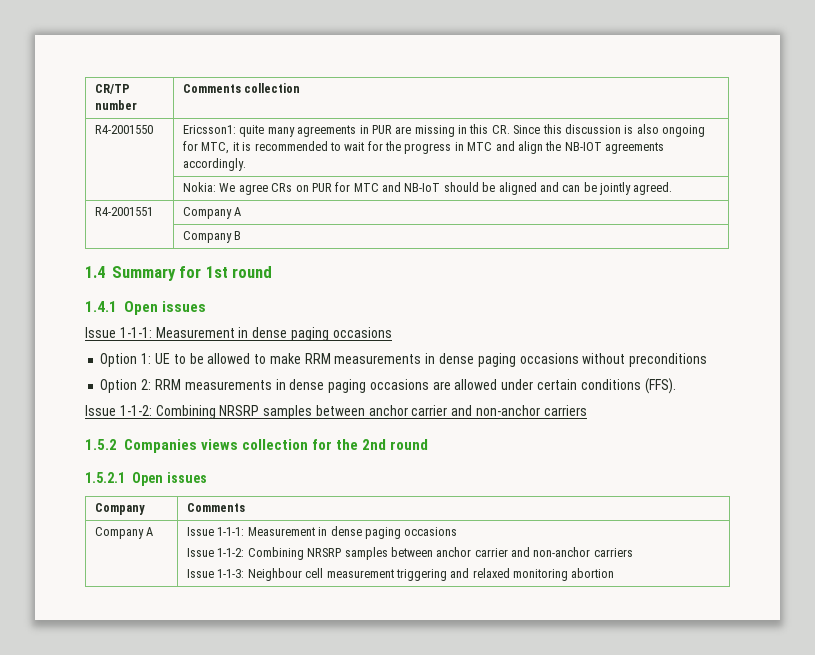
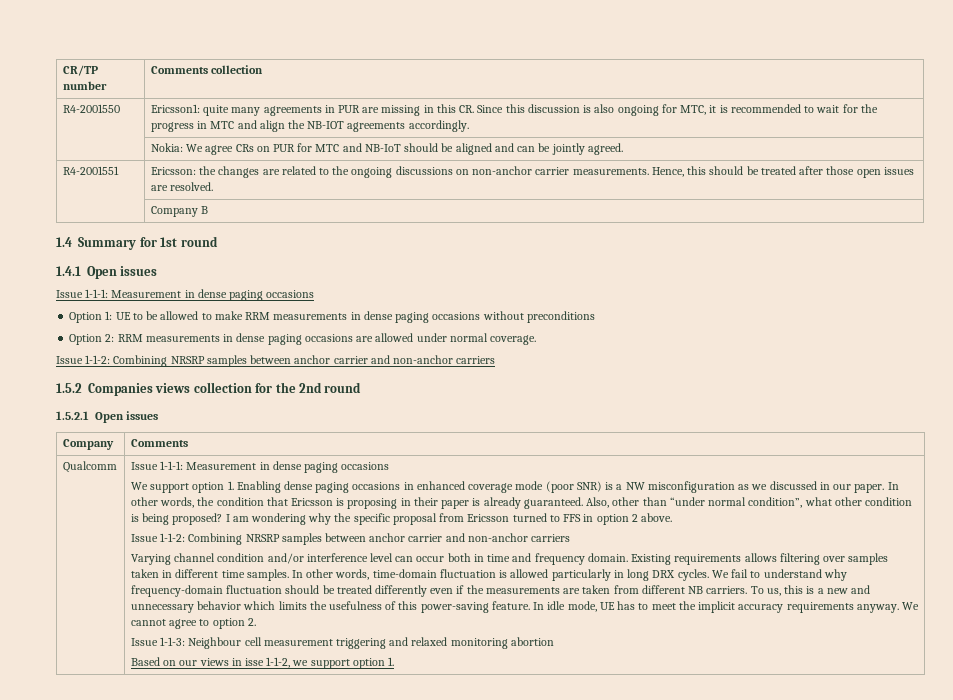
- R4-2001551 | Company A
+ R4-2001551 | Ericsson: the changes are related to the ongoing discussions on non-anchor carrier measurements. Hence, this should be treated after those open issues are resolved.
- Option 2: RRM measurements in dense paging occasions are allowed under certain conditions (FFS).
+ Option 2: RRM measurements in dense paging occasions are allowed under normal coverage.
- Company A | Issue 1-1-1: Measurement in dense paging occasions
+ Qualcomm | Issue 1-1-1: Measurement in dense paging occasions
+ We support option 1. Enabling dense paging occasions in enhanced coverage mode (poor SNR) is a NW misconfiguration as we discussed in our paper. In other words, the condition that Ericsson is proposing in their paper is already guaranteed. Also, other than “under normal condition”, what other condition is being proposed? I am wondering why the specific proposal from Ericsson turned to FFS in option 2 above.
+ Varying channel condition and/or interference level can occur both in time and frequency domain. Existing requirements allows filtering over samples taken in different time samples. In other words, time-domain fluctuation is allowed particularly in long DRX cycles. We fail to understand why frequency-domain fluctuation should be treated differently even if the measurements are taken from different NB carriers. To us, this is a new and unnecessary behavior which limits the usefulness of this power-saving feature. In idle mode, UE has to meet the implicit accuracy requirements anyway. We cannot agree to option 2.
+ Based on our views in isse 1-1-2, we support option 1.

